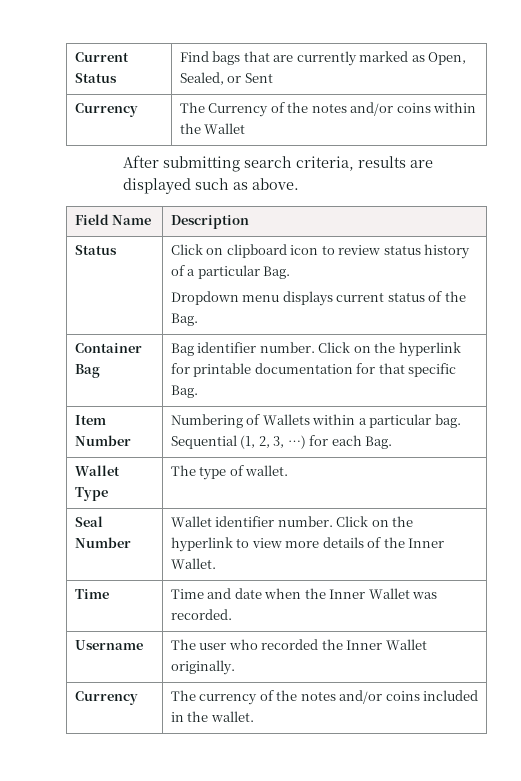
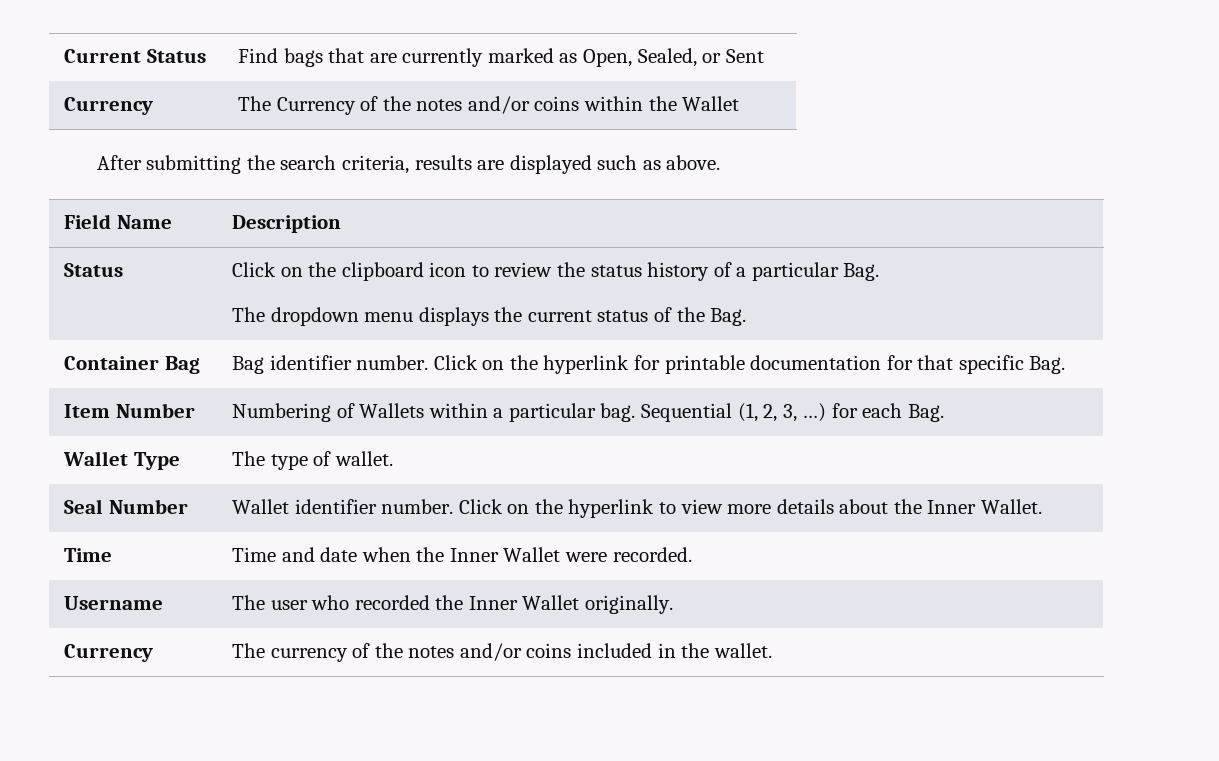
- After submitting search criteria, results are displayed such as above.
+ After submitting the search criteria, results are displayed such as above.
- Status | Click on clipboard icon to review status history of a particular Bag.
- Dropdown menu displays current status of the Bag.
+ Status | Click on the clipboard icon to review the status history of a particular Bag.
+ The dropdown menu displays the current status of the Bag.
- Seal Number | Wallet identifier number. Click on the hyperlink to view more details of the Inner Wallet.
+ Seal Number | Wallet identifier number. Click on the hyperlink to view more details about the Inner Wallet.
- Time | Time and date when the Inner Wallet was recorded.
+ Time | Time and date when the Inner Wallet were recorded.

